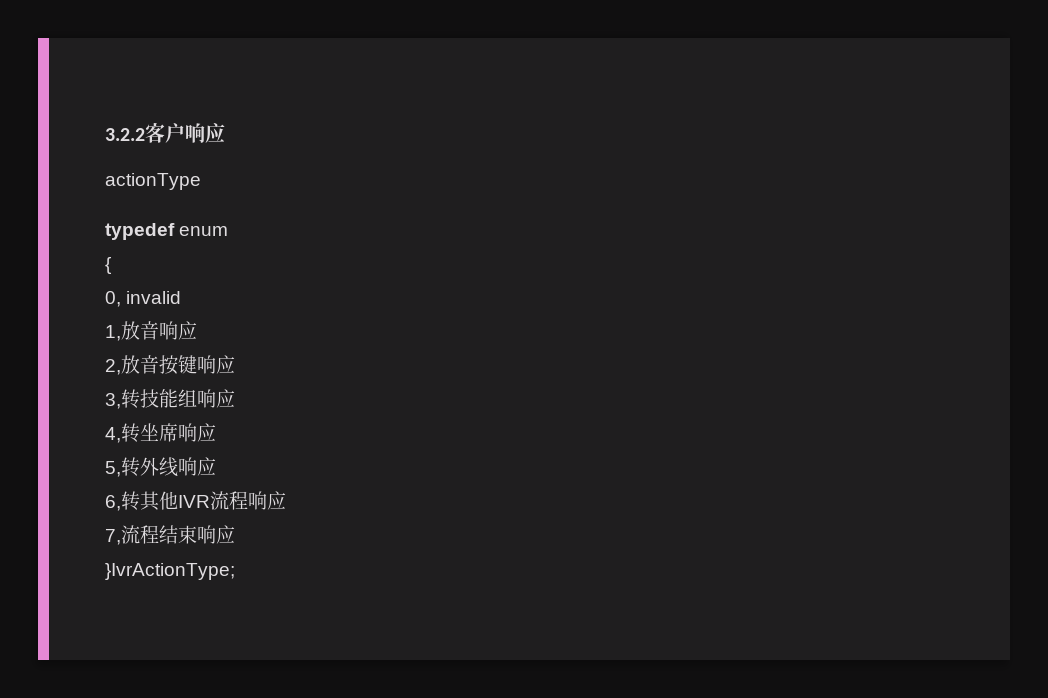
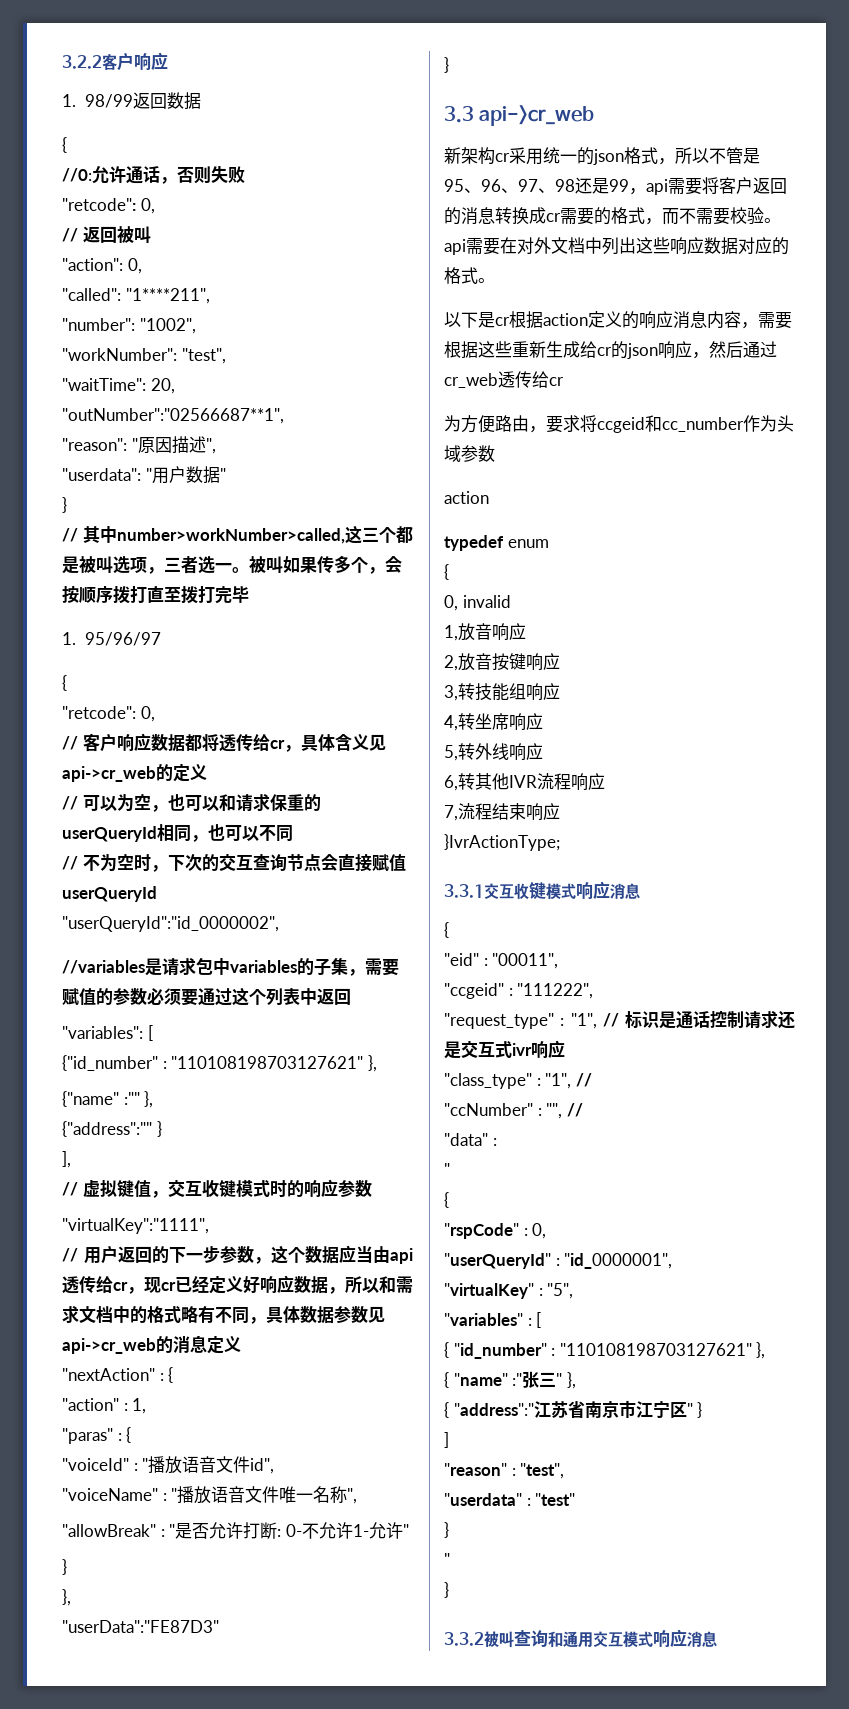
- actionType
+ 1. 98/99返回数据
+ {
+ //0:允许通话，否则失败
+ "retcode": 0,
+ // 返回被叫
+ "action": 0,
+ "called": "1****211",
+ "number": "1002",
+ "workNumber": "test",
+ "waitTime": 20,
+ "outNumber":"02566687**1",
+ "reason": "原因描述",
+ "userdata": "用户数据"
+ }
+ // 其中number>workNumber>called,这三个都是被叫选项，三者选一。被叫如果传多个，会按顺序拨打直至拨打完毕
+ 1. 95/96/97
+ {
+ "retcode": 0,
+ // 客户响应数据都将透传给cr，具体含义见api->cr_web的定义
+ // 可以为空，也可以和请求保重的userQueryId相同，也可以不同
+ // 不为空时，下次的交互查询节点会直接赋值userQueryId
+ "userQueryId":"id_0000002",
+ //variables是请求包中variables的子集，需要赋值的参数必须要通过这个列表中返回
+ "variables": [
+ {"id_number" : "110108198703127621" },
+ {"name" :"" },
+ {"address":"" }
+ ],
+ // 虚拟键值，交互收键模式时的响应参数
+ "virtualKey":"1111",
+ // 用户返回的下一步参数，这个数据应当由api透传给cr，现cr已经定义好响应数据，所以和需求文档中的格式略有不同，具体数据参数见api->cr_web的消息定义
+ "nextAction" : {
+ "action" : 1,
+ "paras" : {
+ "voiceId" : "播放语音文件id",
+ "voiceName" : "播放语音文件唯一名称",
+ "allowBreak" : "是否允许打断: 0-不允许1-允许"
+ }
+ },
+ "userData":"FE87D3"
+ }
+ 3.3 api->cr_web
+ 新架构cr采用统一的json格式，所以不管是95、96、97、98还是99，api需要将客户返回的消息转换成cr需要的格式，而不需要校验。api需要在对外文档中列出这些响应数据对应的格式。
+ 以下是cr根据action定义的响应消息内容，需要根据这些重新生成给cr的json响应，然后通过cr_web透传给cr
+ 为方便路由，要求将ccgeid和cc_number作为头域参数
+ action
+ 3.3.1交互收键模式响应消息
+ {
+ "eid" : "00011",
+ "ccgeid" : "111222",
+ "request_type" : "1", // 标识是通话控制请求还是交互式ivr响应
+ "class_type" : "1", //
+ "ccNumber" : "", //
+ "data" :
+ "
+ {
+ "rspCode" : 0,
+ "userQueryId" : "id_0000001",
+ "virtualKey" : "5",
+ "variables" : [
+ { "id_number" : "110108198703127621" },
+ { "name" :"张三" },
+ { "address":"江苏省南京市江宁区" }
+ ]
+ "reason" : "test",
+ "userdata" : "test"
+ }
+ "
+ }
+ 3.3.2被叫查询和通用交互模式响应消息

